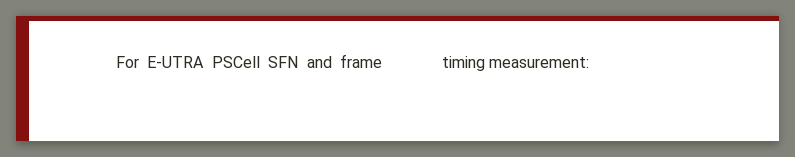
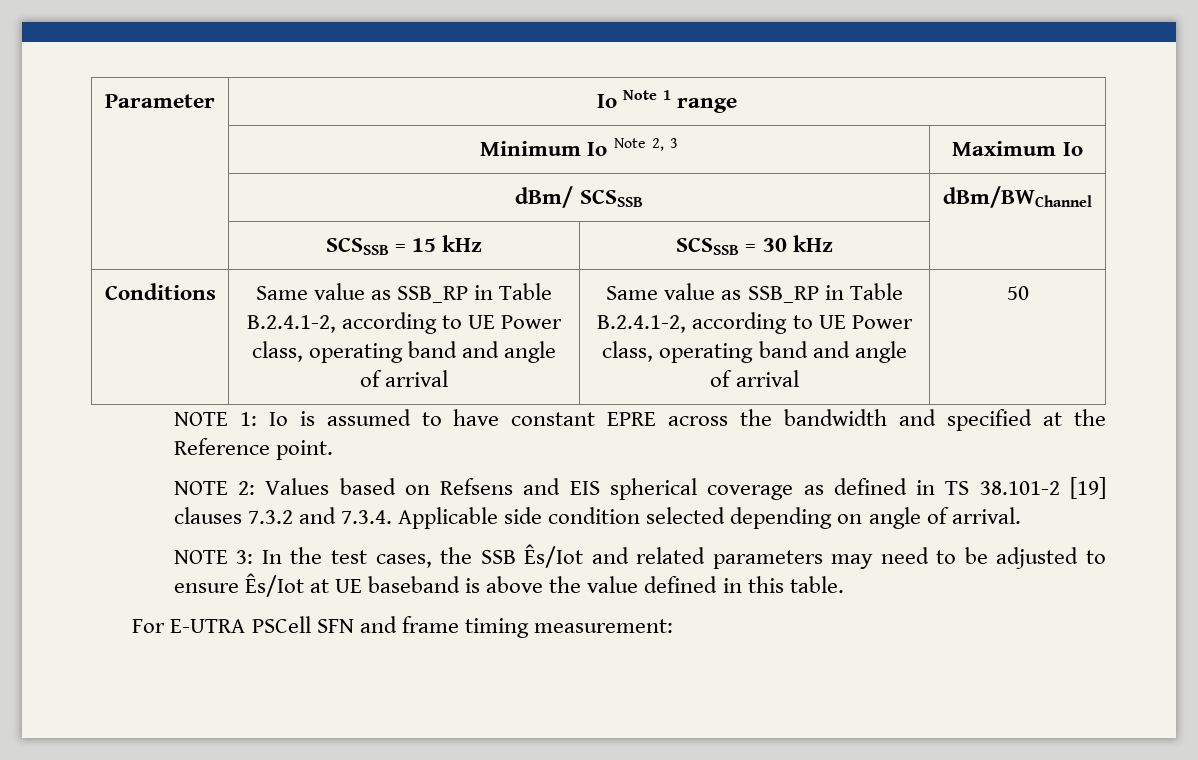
+ Parameter | Io Note 1 range
+ | Minimum Io Note 2, 3 | Maximum Io
+ | dBm/ SCSSSB | dBm/BWChannel
+ | SCSSSB = 15 kHz | SCSSSB = 30 kHz |
+ Conditions | Same value as SSB_RP in Table B.2.4.1-2, according to UE Power class, operating band and angle of arrival | Same value as SSB_RP in Table B.2.4.1-2, according to UE Power class, operating band and angle of arrival | 50
+ NOTE 1: Io is assumed to have constant EPRE across the bandwidth and specified at the Reference point.
+ NOTE 2: Values based on Refsens and EIS spherical coverage as defined in TS 38.101-2 [19] clauses 7.3.2 and 7.3.4. Applicable side condition selected depending on angle of arrival.
+ NOTE 3: In the test cases, the SSB Ês/Iot and related parameters may need to be adjusted to ensure Ês/Iot at UE baseband is above the value defined in this table.

